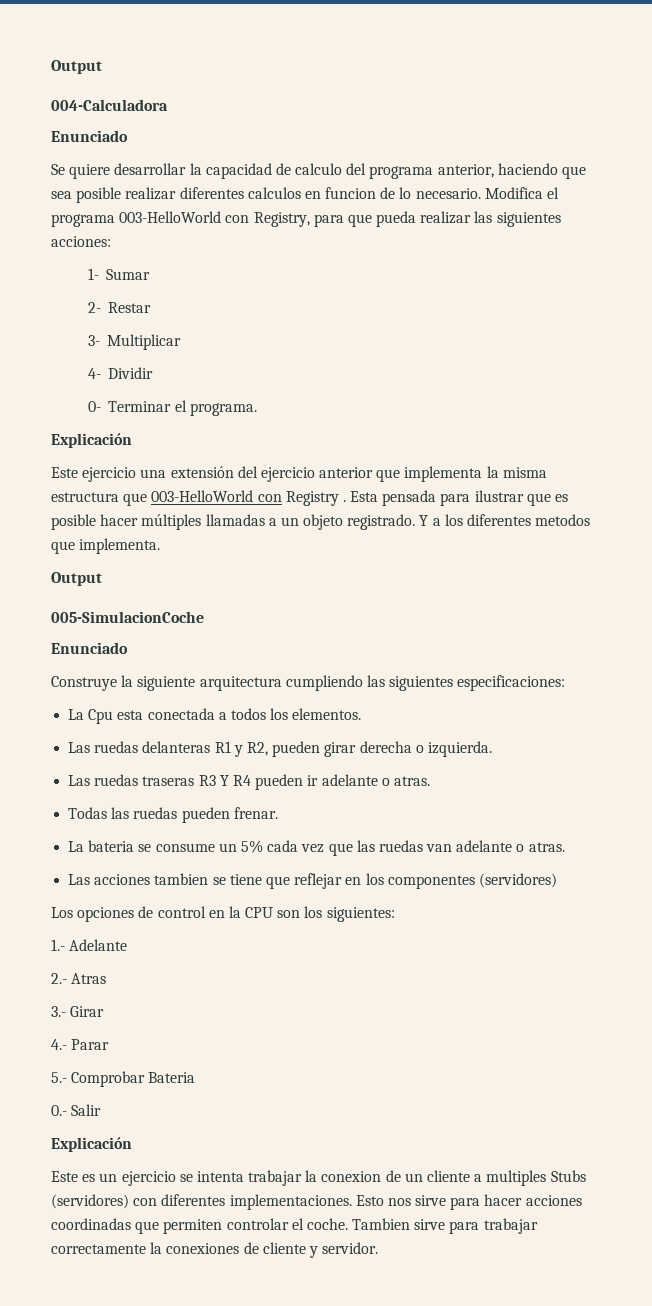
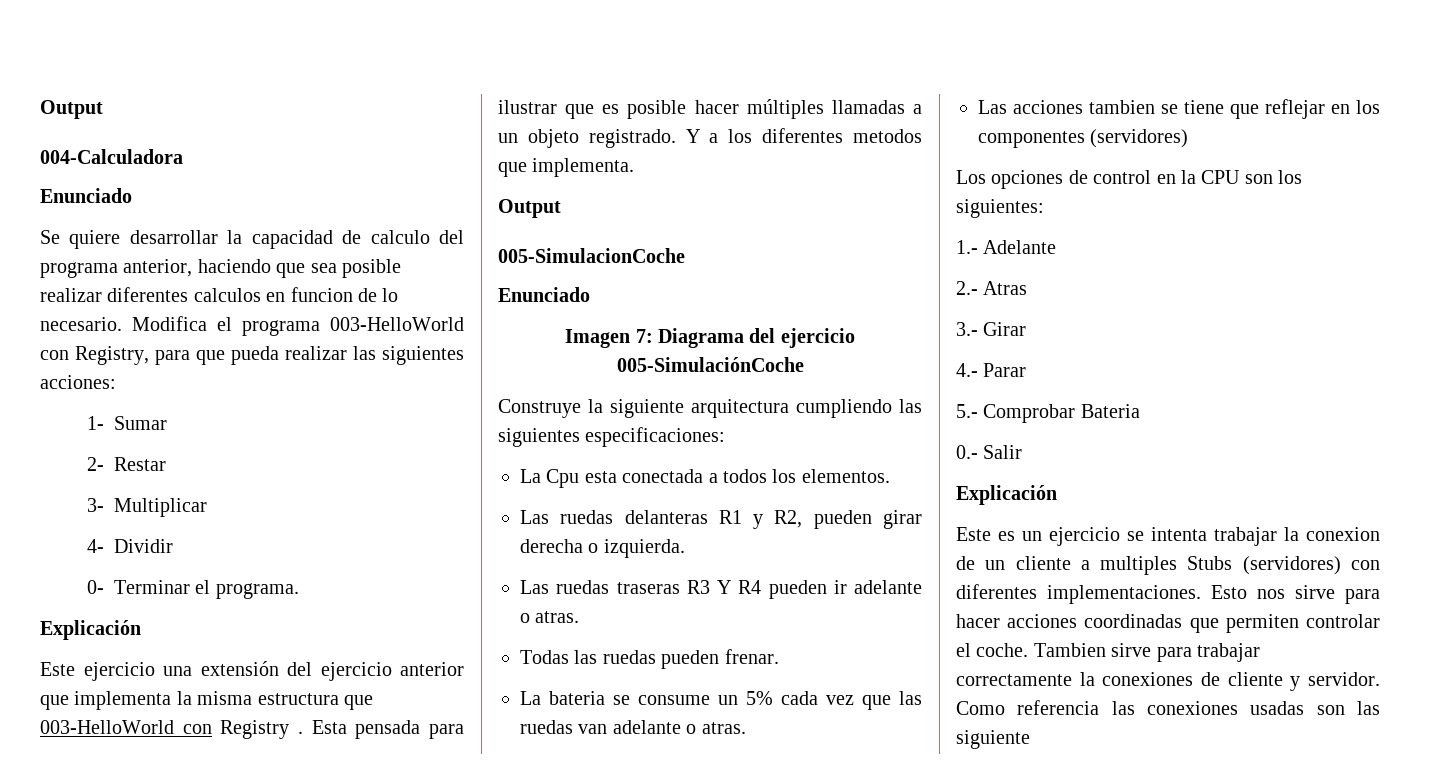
+ Imagen 7: Diagrama del ejercicio 005-SimulaciónCoche
+ Como referencia las conexiones usadas son las siguiente

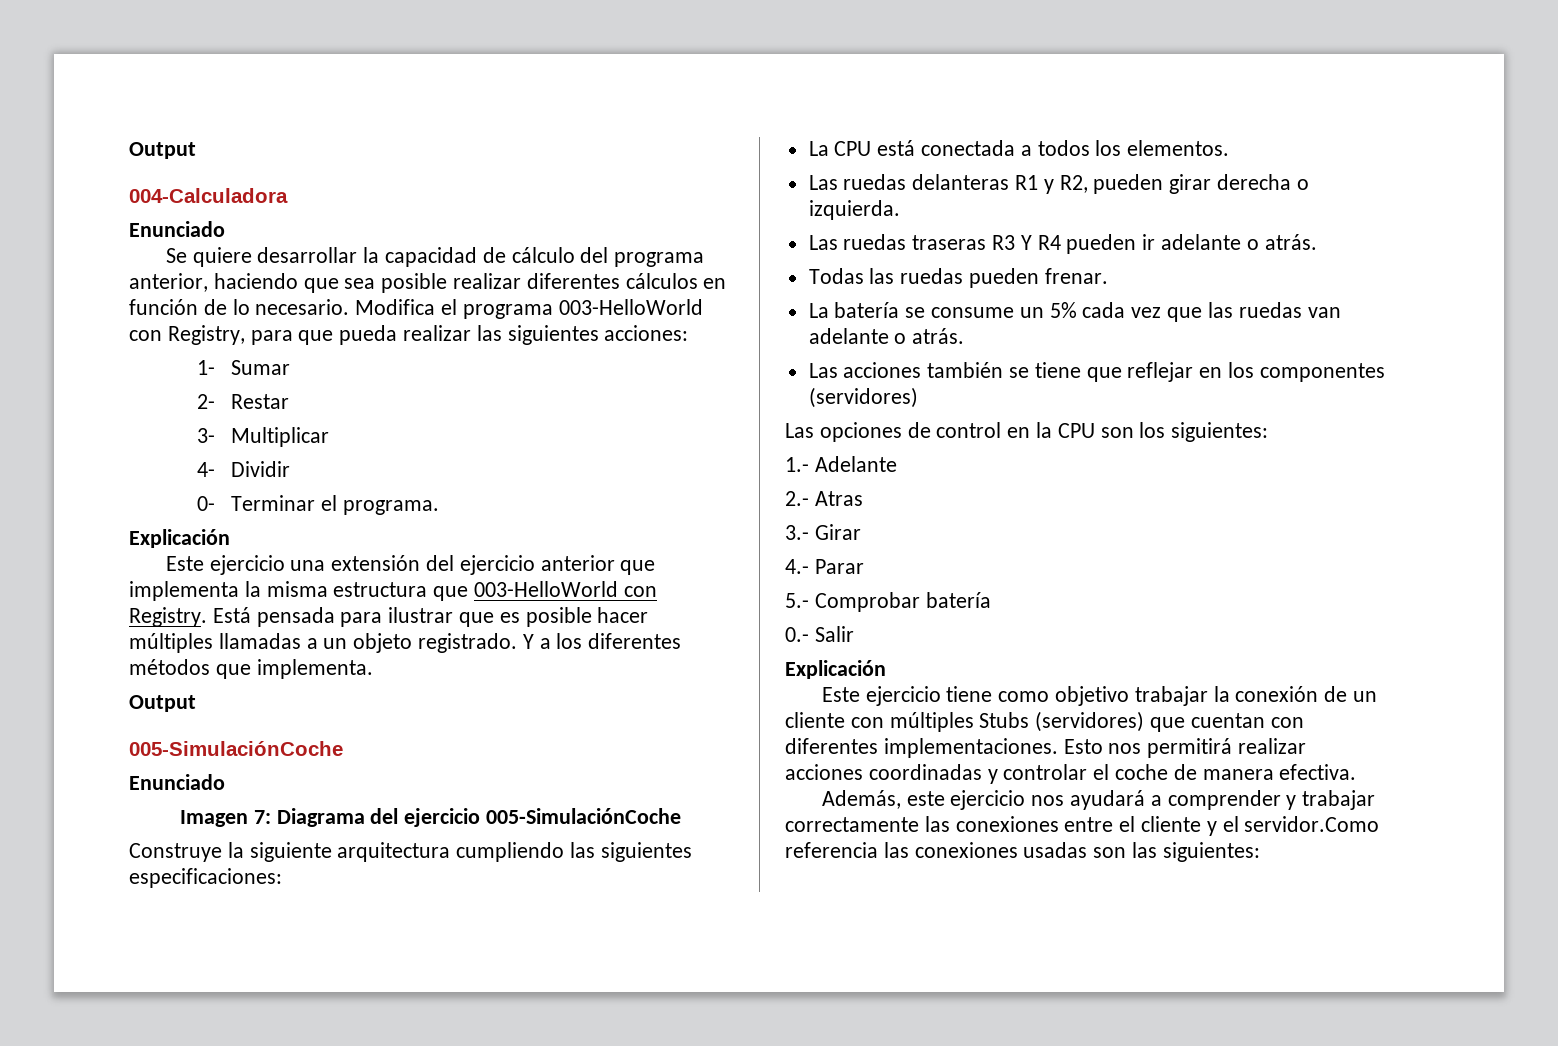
- Se quiere desarrollar la capacidad de calculo del programa anterior, haciendo que sea posible realizar diferentes calculos en funcion de lo necesario.
+ Se quiere desarrollar la capacidad de cálculo del programa anterior, haciendo que sea posible realizar diferentes cálculos en función de lo necesario.
- Este ejercicio una extensión del ejercicio anterior que implementa la misma estructura que 003-HelloWorld con Registry . Esta pensada para ilustrar que es posible hacer múltiples llamadas a un objeto registrado.
+ Este ejercicio una extensión del ejercicio anterior que implementa la misma estructura que 003-HelloWorld con Registry. Está pensada para ilustrar que es posible hacer múltiples llamadas a un objeto registrado.
- Y a los diferentes metodos que implementa.
+ Y a los diferentes métodos que implementa.
  Output
- 005-SimulacionCoche
+ 005-SimulaciónCoche
- La Cpu esta conectada a todos los elementos.
+ La CPU está conectada a todos los elementos.
- Las ruedas traseras R3 Y R4 pueden ir adelante o atras.
+ Las ruedas traseras R3 Y R4 pueden ir adelante o atrás.
- La bateria se consume un 5% cada vez que las ruedas van adelante o atras.
+ La batería se consume un 5% cada vez que las ruedas van adelante o atrás.
- Las acciones tambien se tiene que reflejar en los componentes (servidores)
+ Las acciones también se tiene que reflejar en los componentes (servidores)
- Los opciones de control en la CPU son los siguientes:
+ Las opciones de control en la CPU son los siguientes:
- 5.- Comprobar Bateria
+ 5.- Comprobar batería
- Este es un ejercicio se intenta trabajar la conexion de un cliente a multiples Stubs (servidores) con diferentes implementaciones.
+ Este ejercicio tiene como objetivo trabajar la conexión de un cliente con múltiples Stubs (servidores) que cuentan con diferentes implementaciones.
- Esto nos sirve para hacer acciones coordinadas que permiten controlar el coche. Tambien sirve para trabajar correctamente la conexiones de cliente y servidor. Como referencia las conexiones usadas son las siguiente
+ Esto nos permitirá realizar acciones coordinadas y controlar el coche de manera efectiva.
+ Además, este ejercicio nos ayudará a comprender y trabajar correctamente las conexiones entre el cliente y el servidor.Como referencia las conexiones usadas son las siguientes:

